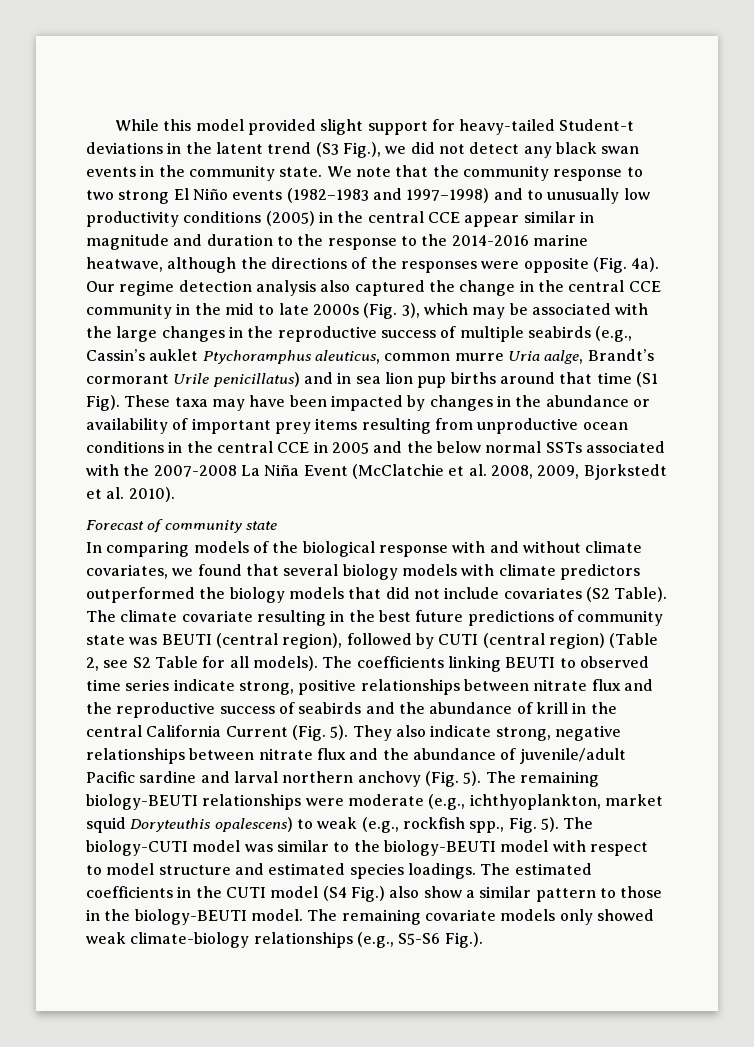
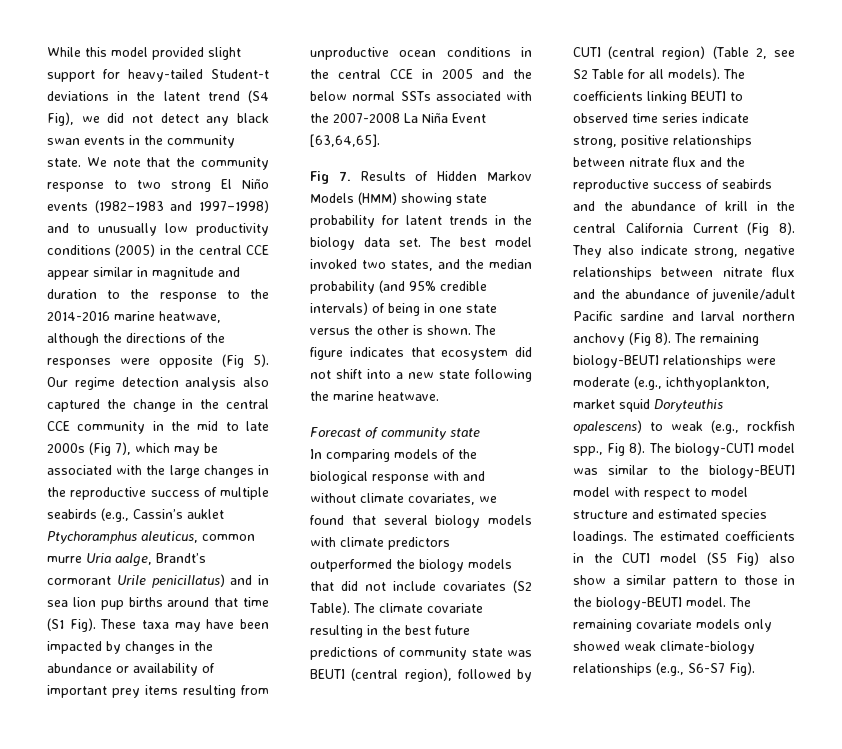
- While this model provided slight support for heavy-tailed Student-t deviations in the latent trend (S3 Fig.), we did not detect any black swan events in the community state.
+ While this model provided slight support for heavy-tailed Student-t deviations in the latent trend (S4 Fig), we did not detect any black swan events in the community state.
- We note that the community response to two strong El Niño events (1982–1983 and 1997–1998) and to unusually low productivity conditions (2005) in the central CCE appear similar in magnitude and duration to the response to the 2014-2016 marine heatwave, although the directions of the responses were opposite (Fig. 4a).
+ We note that the community response to two strong El Niño events (1982–1983 and 1997–1998) and to unusually low productivity conditions (2005) in the central CCE appear similar in magnitude and duration to the response to the 2014-2016 marine heatwave, although the directions of the responses were opposite (Fig 5).
- Our regime detection analysis also captured the change in the central CCE community in the mid to late 2000s (Fig. 3), which may be associated with the large changes in the reproductive success of multiple seabirds (e.g., Cassin’s auklet Ptychoramphus aleuticus, common murre Uria aalge, Brandt’s cormorant Urile penicillatus) and in sea lion pup births around that time (S1 Fig).
+ Our regime detection analysis also captured the change in the central CCE community in the mid to late 2000s (Fig 7), which may be associated with the large changes in the reproductive success of multiple seabirds (e.g., Cassin’s auklet Ptychoramphus aleuticus, common murre Uria aalge, Brandt’s cormorant Urile penicillatus) and in sea lion pup births around that time (S1 Fig).
- These taxa may have been impacted by changes in the abundance or availability of important prey items resulting from unproductive ocean conditions in the central CCE in 2005 and the below normal SSTs associated with the 2007-2008 La Niña Event (McClatchie et al. 2008, 2009, Bjorkstedt et al. 2010).
+ These taxa may have been impacted by changes in the abundance or availability of important prey items resulting from unproductive ocean conditions in the central CCE in 2005 and the below normal SSTs associated with the 2007-2008 La Niña Event [63,64,65].
+ Fig 7. Results of Hidden Markov Models (HMM) showing state probability for latent trends in the biology data set. The best model invoked two states, and the median probability (and 95% credible intervals) of being in one state versus the other is shown. The figure indicates that ecosystem did not shift into a new state following the marine heatwave.
- The coefficients linking BEUTI to observed time series indicate strong, positive relationships between nitrate flux and the reproductive success of seabirds and the abundance of krill in the central California Current (Fig. 5).
+ The coefficients linking BEUTI to observed time series indicate strong, positive relationships between nitrate flux and the reproductive success of seabirds and the abundance of krill in the central California Current (Fig 8).
- They also indicate strong, negative relationships between nitrate flux and the abundance of juvenile/adult Pacific sardine and larval northern anchovy (Fig. 5).
+ They also indicate strong, negative relationships between nitrate flux and the abundance of juvenile/adult Pacific sardine and larval northern anchovy (Fig 8).
- The remaining biology-BEUTI relationships were moderate (e.g., ichthyoplankton, market squid Doryteuthis opalescens) to weak (e.g., rockfish spp., Fig. 5).
+ The remaining biology-BEUTI relationships were moderate (e.g., ichthyoplankton, market squid Doryteuthis opalescens) to weak (e.g., rockfish spp., Fig 8).
- The estimated coefficients in the CUTI model (S4 Fig.) also show a similar pattern to those in the biology-BEUTI model.
+ The estimated coefficients in the CUTI model (S5 Fig) also show a similar pattern to those in the biology-BEUTI model.
- The remaining covariate models only showed weak climate-biology relationships (e.g., S5-S6 Fig.).
+ The remaining covariate models only showed weak climate-biology relationships (e.g., S6-S7 Fig).

